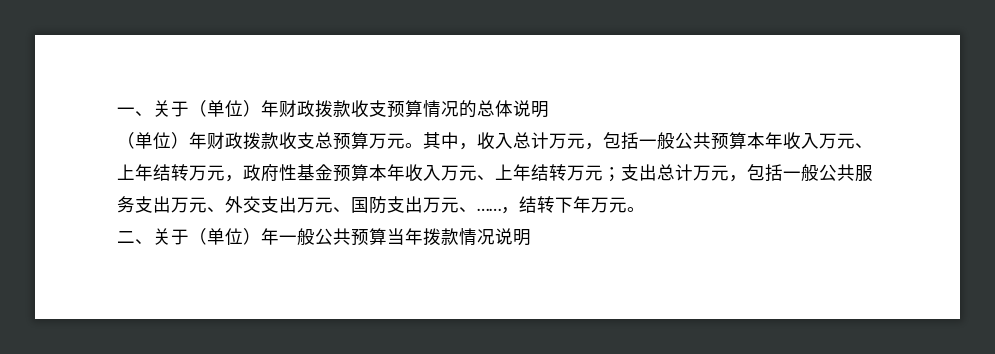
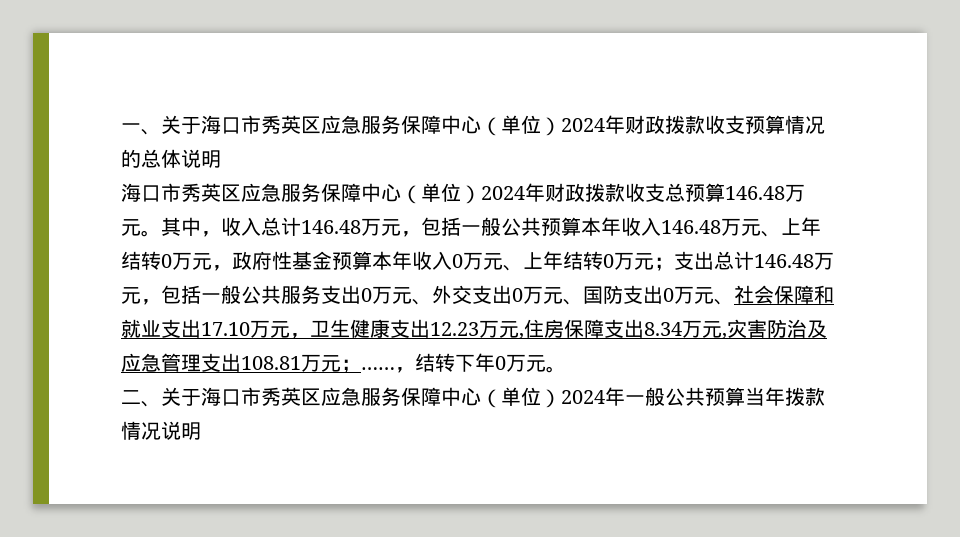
- 一、关于（单位）年财政拨款收支预算情况的总体说明
+ 一、关于海口市秀英区应急服务保障中心（单位）2024年财政拨款收支预算情况的总体说明
- （单位）年财政拨款收支总预算万元。
+ 海口市秀英区应急服务保障中心（单位）2024年财政拨款收支总预算146.48万元。
- 其中，收入总计万元，包括一般公共预算本年收入万元、上年结转万元，政府性基金预算本年收入万元、上年结转万元；支出总计万元，包括一般公共服务支出万元、外交支出万元、国防支出万元、……
+ 其中，收入总计146.48万元，包括一般公共预算本年收入146.48万元、上年结转0万元，政府性基金预算本年收入0万元、上年结转0万元；支出总计146.48万元，包括一般公共服务支出0万元、外交支出0万元、国防支出0万元、社会保障和就业支出17.10万元，卫生健康支出12.23万元,住房保障支出8.34万元,灾害防治及应急管理支出108.81万元；……
- ，结转下年万元。
+ ，结转下年0万元。
- 二、关于（单位）年一般公共预算当年拨款情况说明
+ 二、关于海口市秀英区应急服务保障中心（单位）2024年一般公共预算当年拨款情况说明

